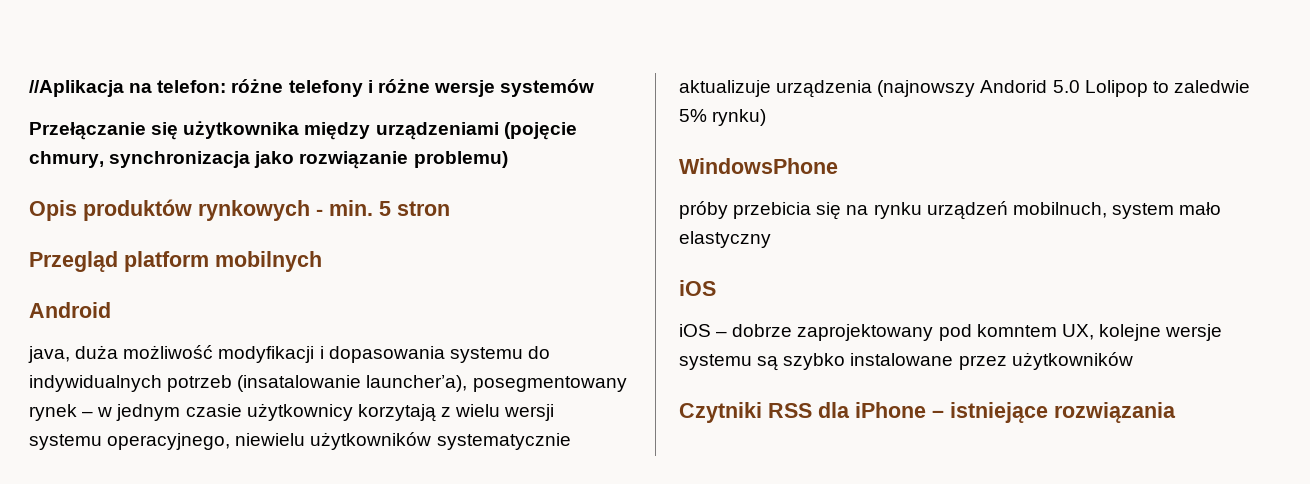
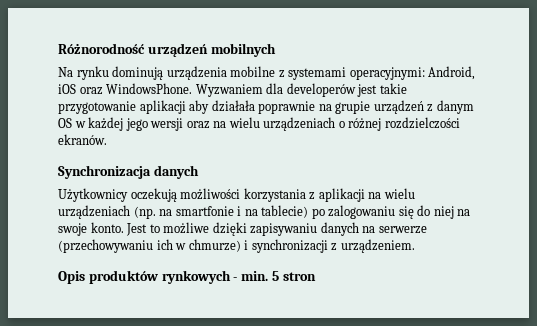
- //Aplikacja na telefon: różne telefony i różne wersje systemów
- Przełączanie się użytkownika między urządzeniami (pojęcie chmury, synchronizacja jako rozwiązanie problemu)
+ Różnorodność urządzeń mobilnych
+ Na rynku dominują urządzenia mobilne z systemami operacyjnymi: Android, iOS oraz WindowsPhone. Wyzwaniem dla developerów jest takie przygotowanie aplikacji aby działała poprawnie na grupie urządzeń z danym OS w każdej jego wersji oraz na wielu urządzeniach o różnej rozdzielczości ekranów.
+ Synchronizacja danych
+ Użytkownicy oczekują możliwości korzystania z aplikacji na wielu urządzeniach (np. na smartfonie i na tablecie) po zalogowaniu się do niej na swoje konto. Jest to możliwe dzięki zapisywaniu danych na serwerze (przechowywaniu ich w chmurze) i synchronizacji z urządzeniem.
- Przegląd platform mobilnych
- Android
- java, duża możliwość modyfikacji i dopasowania systemu do indywidualnych potrzeb (insatalowanie launcher’a), posegmentowany rynek – w jednym czasie użytkownicy korzytają z wielu wersji systemu operacyjnego, niewielu użytkowników systematycznie aktualizuje urządzenia (najnowszy Andorid 5.0 Lolipop to zaledwie 5% rynku)
- WindowsPhone
- próby przebicia się na rynku urządzeń mobilnuch, system mało elastyczny
- iOS
- iOS – dobrze zaprojektowany pod komntem UX, kolejne wersje systemu są szybko instalowane przez użytkowników
- Czytniki RSS dla iPhone – istniejące rozwiązania

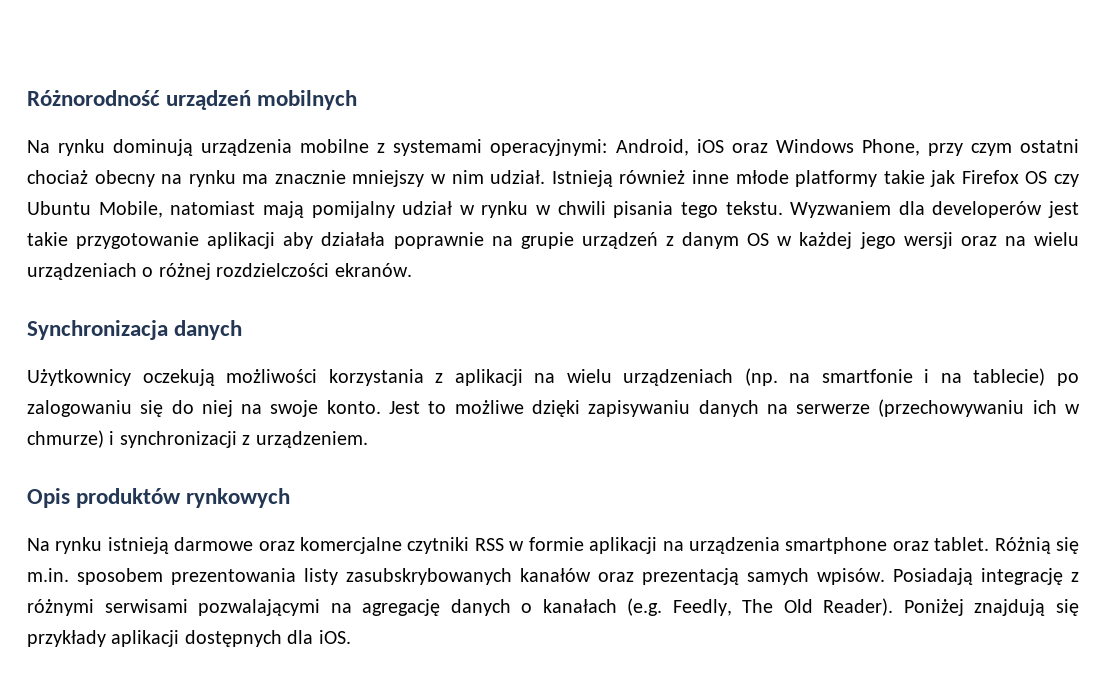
- Na rynku dominują urządzenia mobilne z systemami operacyjnymi: Android, iOS oraz WindowsPhone.
+ Na rynku dominują urządzenia mobilne z systemami operacyjnymi: Android, iOS oraz Windows Phone, przy czym ostatni chociaż obecny na rynku ma znacznie mniejszy w nim udział. Istnieją również inne młode platformy takie jak Firefox OS czy Ubuntu Mobile, natomiast mają pomijalny udział w rynku w chwili pisania tego tekstu.
- Opis produktów rynkowych - min. 5 stron
+ Opis produktów rynkowych
+ Na rynku istnieją darmowe oraz komercjalne czytniki RSS w formie aplikacji na urządzenia smartphone oraz tablet. Różnią się m.in. sposobem prezentowania listy zasubskrybowanych kanałów oraz prezentacją samych wpisów. Posiadają integrację z różnymi serwisami pozwalającymi na agregację danych o kanałach (e.g. Feedly, The Old Reader). Poniżej znajdują się przykłady aplikacji dostępnych dla iOS.

